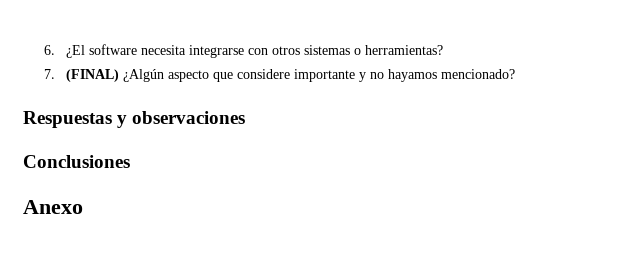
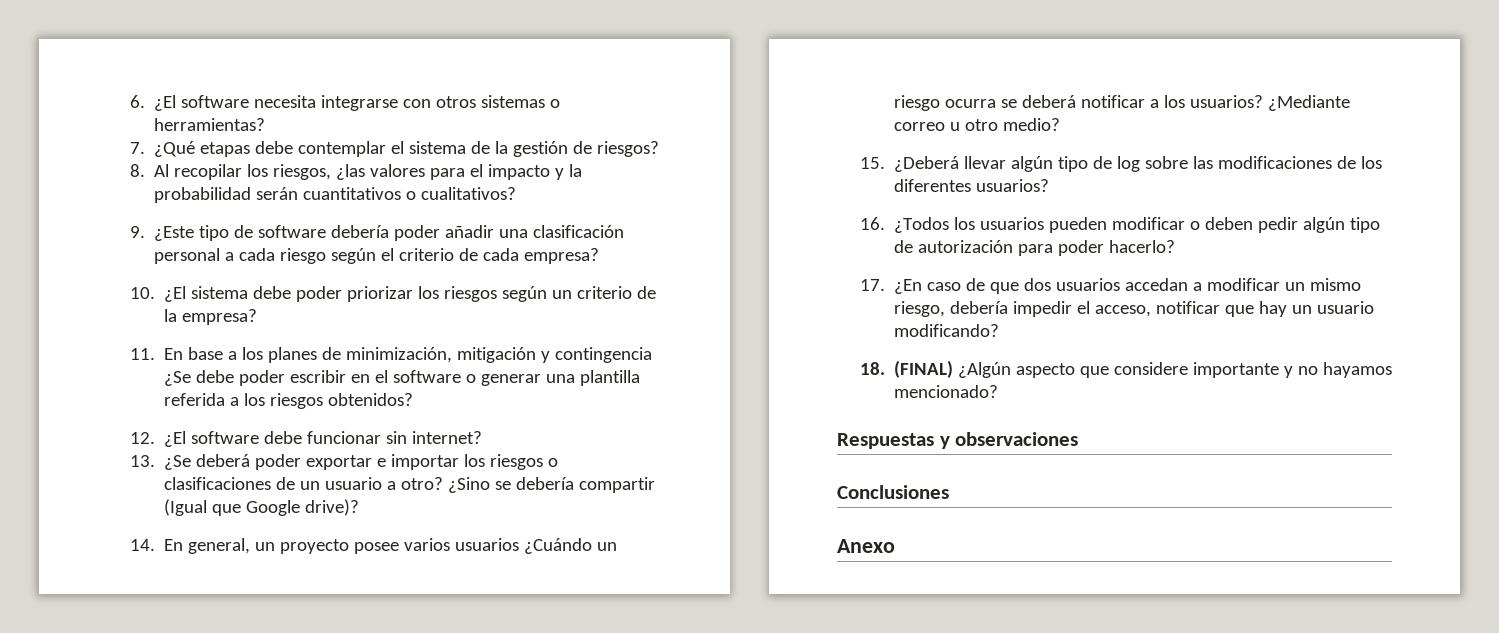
- 7. (FINAL) ¿Algún aspecto que considere importante y no hayamos mencionado?
+ 7. ¿Qué etapas debe contemplar el sistema de la gestión de riesgos?
+ 8. Al recopilar los riesgos, ¿las valores para el impacto y la probabilidad serán cuantitativos o cualitativos?
+ 9. ¿Este tipo de software debería poder añadir una clasificación personal a cada riesgo según el criterio de cada empresa?
+ 10. ¿El sistema debe poder priorizar los riesgos según un criterio de la empresa?
+ 11. En base a los planes de minimización, mitigación y contingencia ¿Se debe poder escribir en el software o generar una plantilla referida a los riesgos obtenidos?
+ 12. ¿El software debe funcionar sin internet?
+ 13. ¿Se deberá poder exportar e importar los riesgos o clasificaciones de un usuario a otro? ¿Sino se debería compartir (Igual que Google drive)?
+ 14. En general, un proyecto posee varios usuarios ¿Cuándo un riesgo ocurra se deberá notificar a los usuarios? ¿Mediante correo u otro medio?
+ 15. ¿Deberá llevar algún tipo de log sobre las modificaciones de los diferentes usuarios?
+ 16. ¿Todos los usuarios pueden modificar o deben pedir algún tipo de autorización para poder hacerlo?
+ 17. ¿En caso de que dos usuarios accedan a modificar un mismo riesgo, debería impedir el acceso, notificar que hay un usuario modificando?
+ 18. (FINAL) ¿Algún aspecto que considere importante y no hayamos mencionado?

